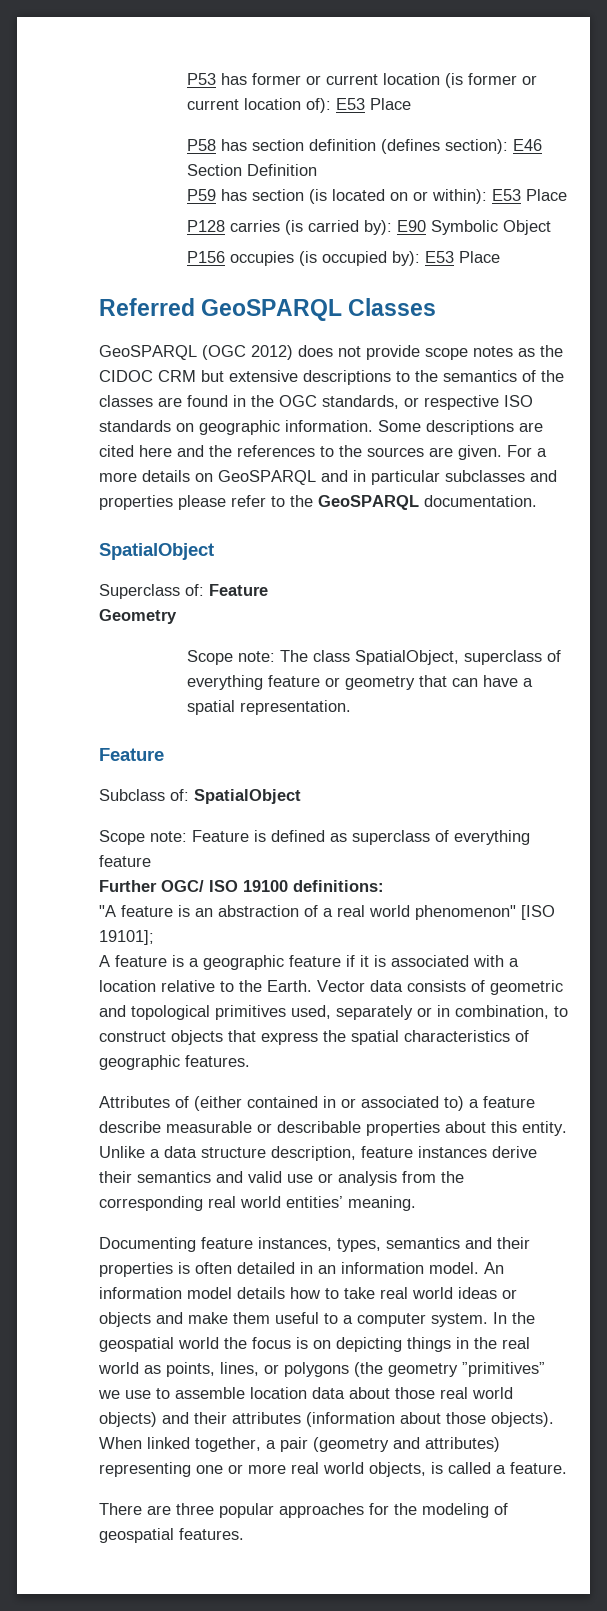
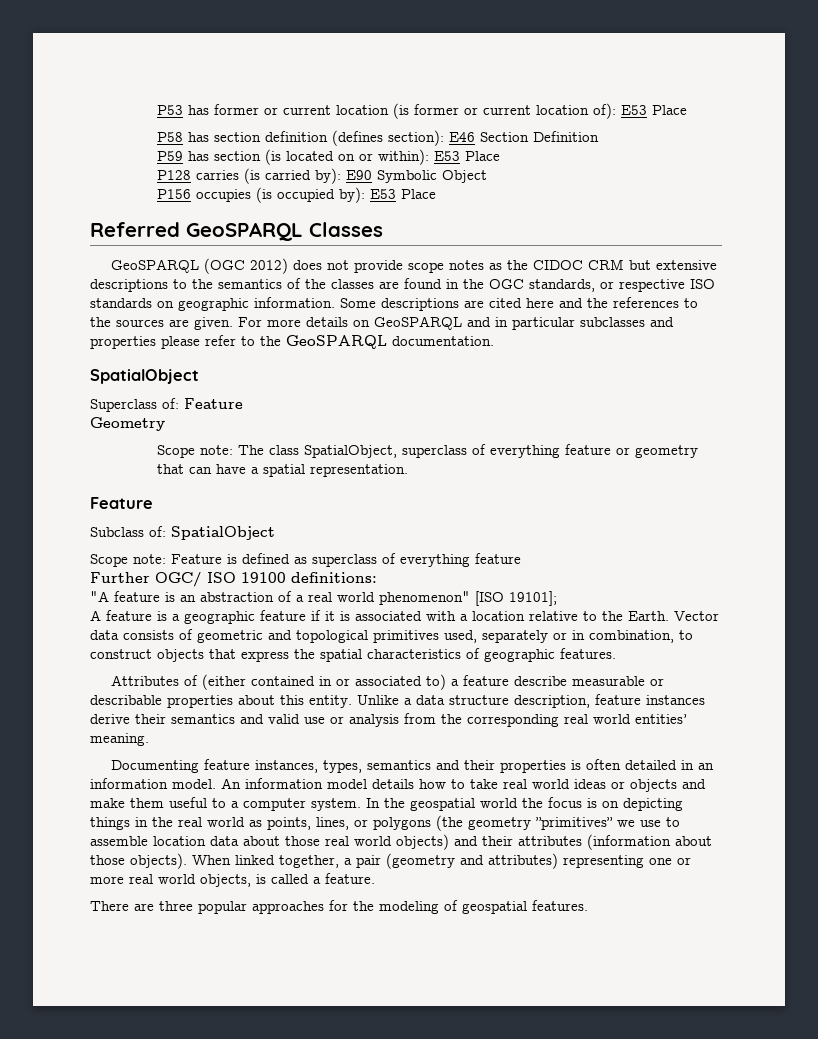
- For a more details on GeoSPARQL and in particular subclasses and properties please refer to the GeoSPARQL documentation.
+ For more details on GeoSPARQL and in particular subclasses and properties please refer to the GeoSPARQL documentation.

